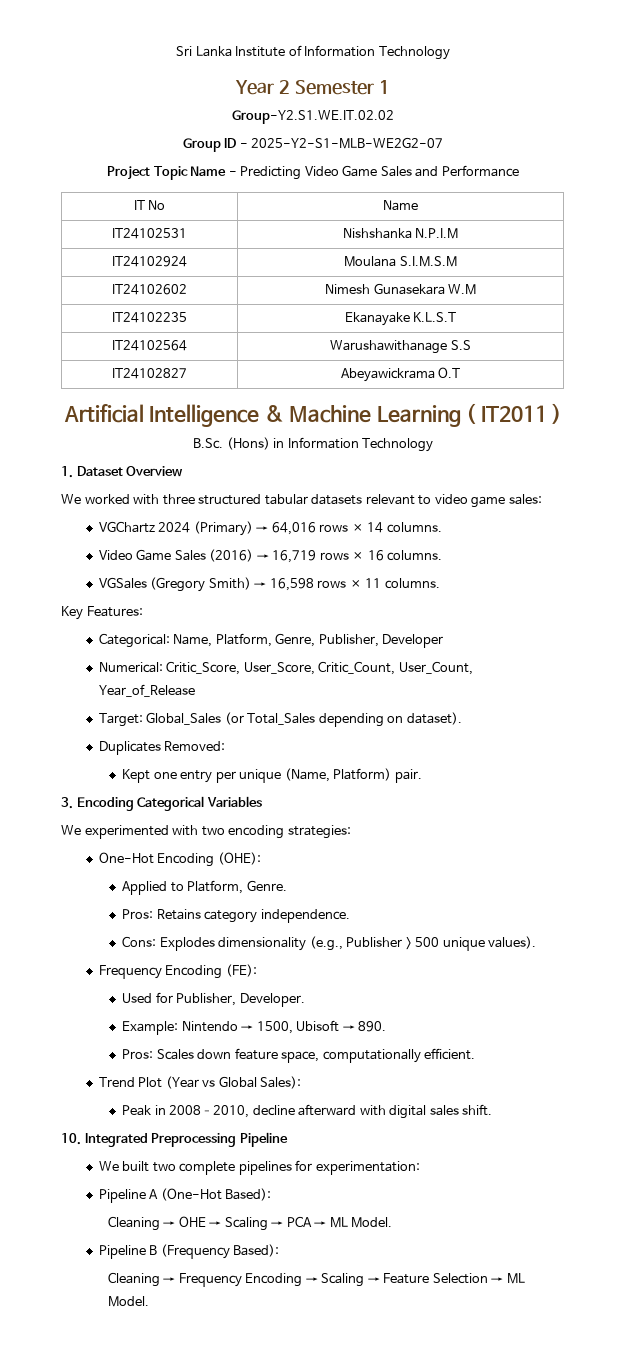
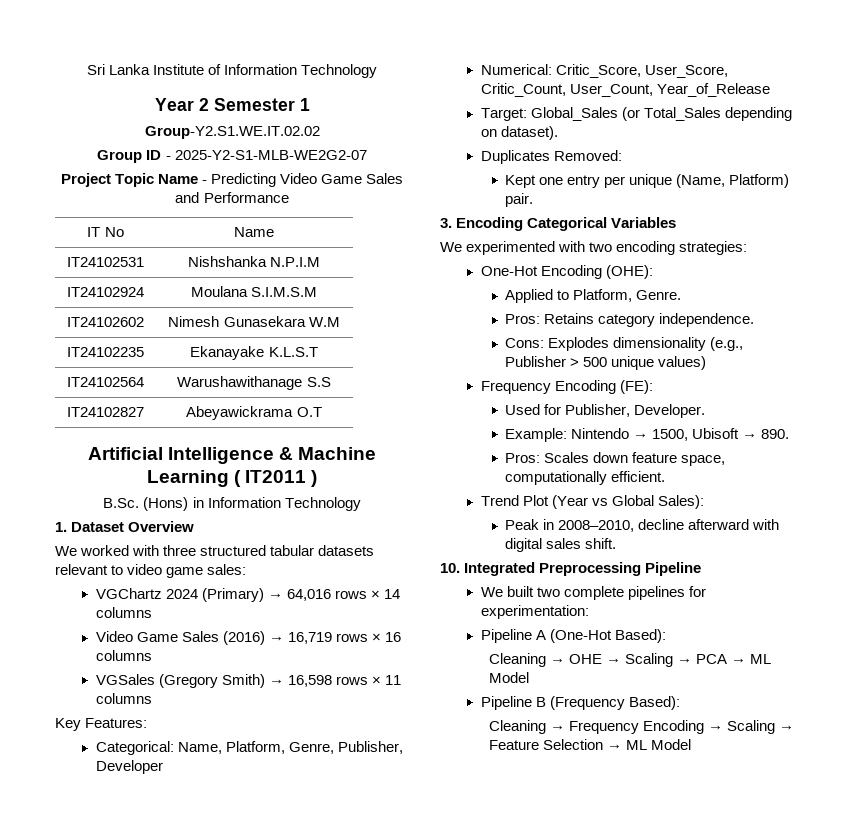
- VGChartz 2024 (Primary) → 64,016 rows × 14 columns.
+ VGChartz 2024 (Primary) → 64,016 rows × 14 columns
- Video Game Sales (2016) → 16,719 rows × 16 columns.
+ Video Game Sales (2016) → 16,719 rows × 16 columns
- VGSales (Gregory Smith) → 16,598 rows × 11 columns.
+ VGSales (Gregory Smith) → 16,598 rows × 11 columns
- Cons: Explodes dimensionality (e.g., Publisher > 500 unique values).
+ Cons: Explodes dimensionality (e.g., Publisher > 500 unique values)
- Cleaning → OHE → Scaling → PCA → ML Model.
+ Cleaning → OHE → Scaling → PCA → ML Model
- Cleaning → Frequency Encoding → Scaling → Feature Selection → ML Model.
+ Cleaning → Frequency Encoding → Scaling → Feature Selection → ML Model

